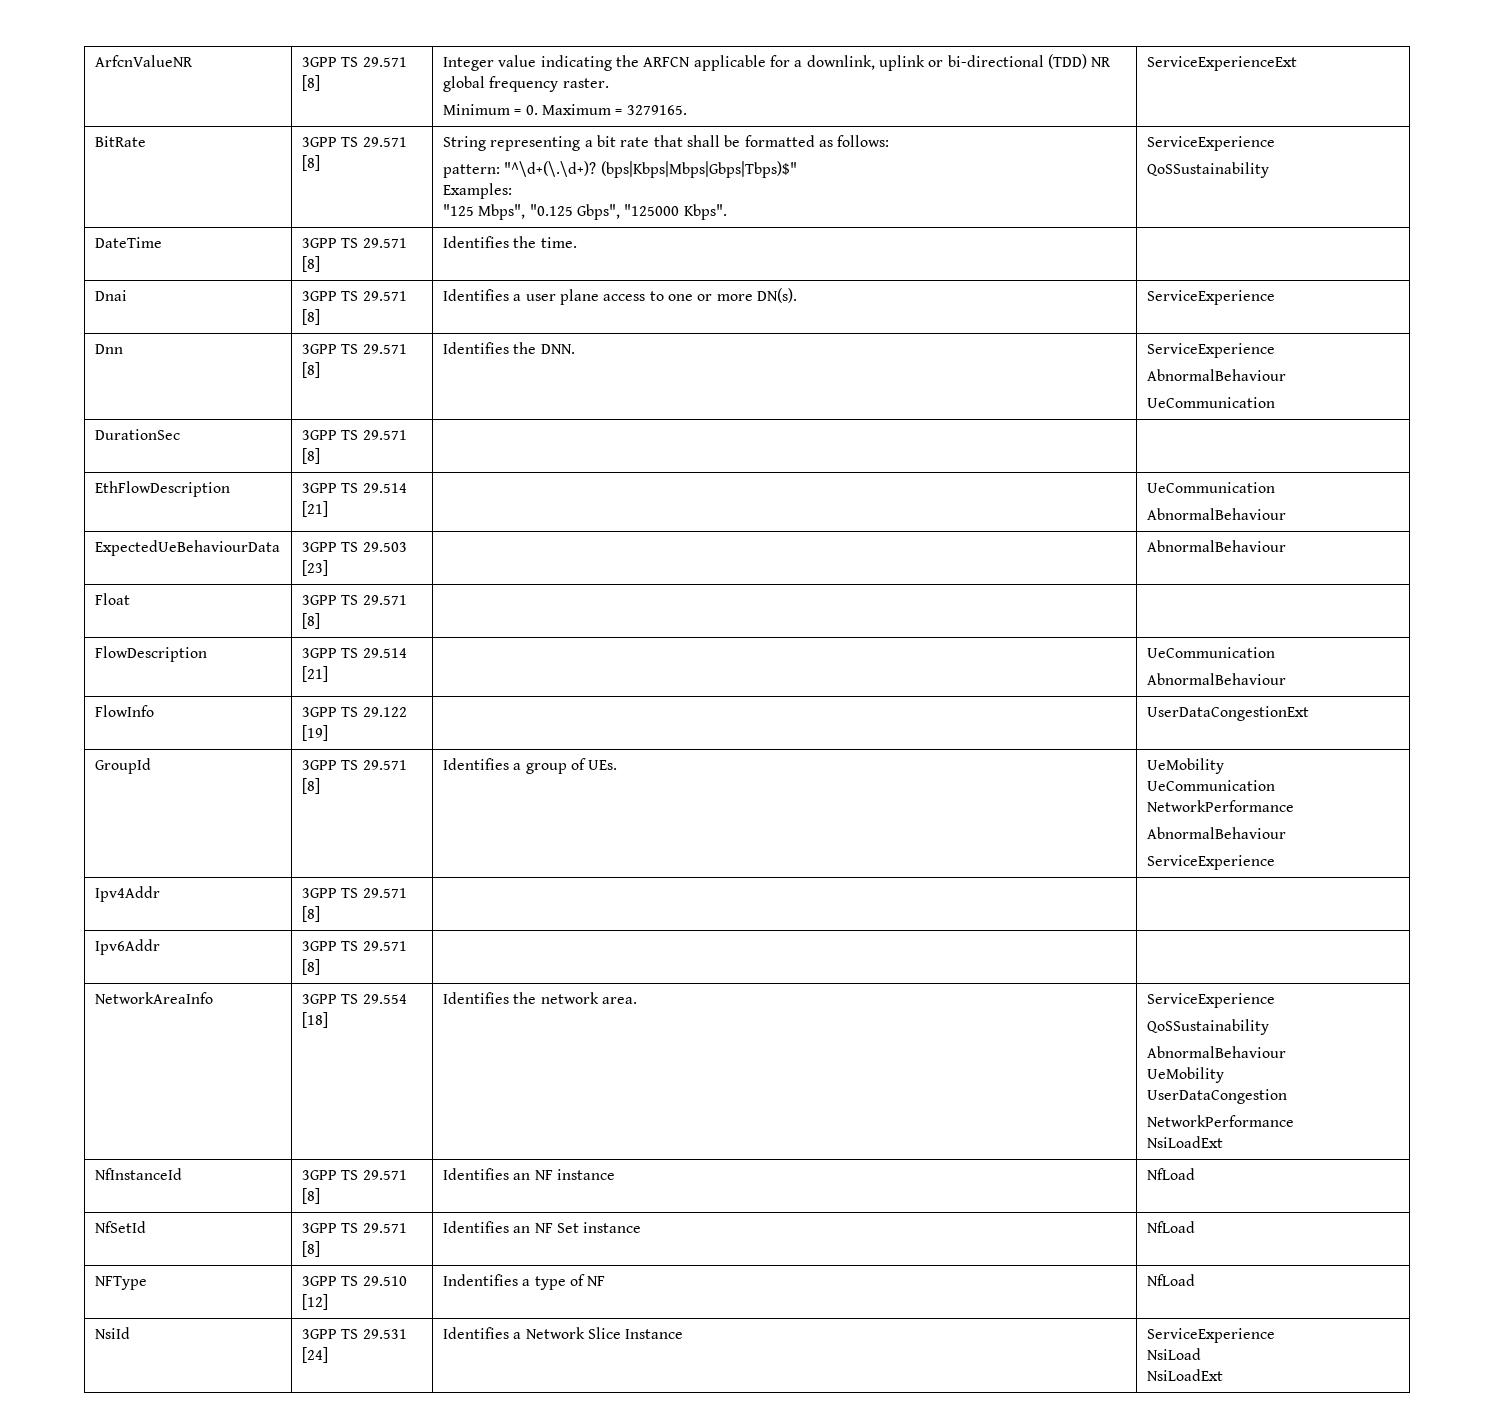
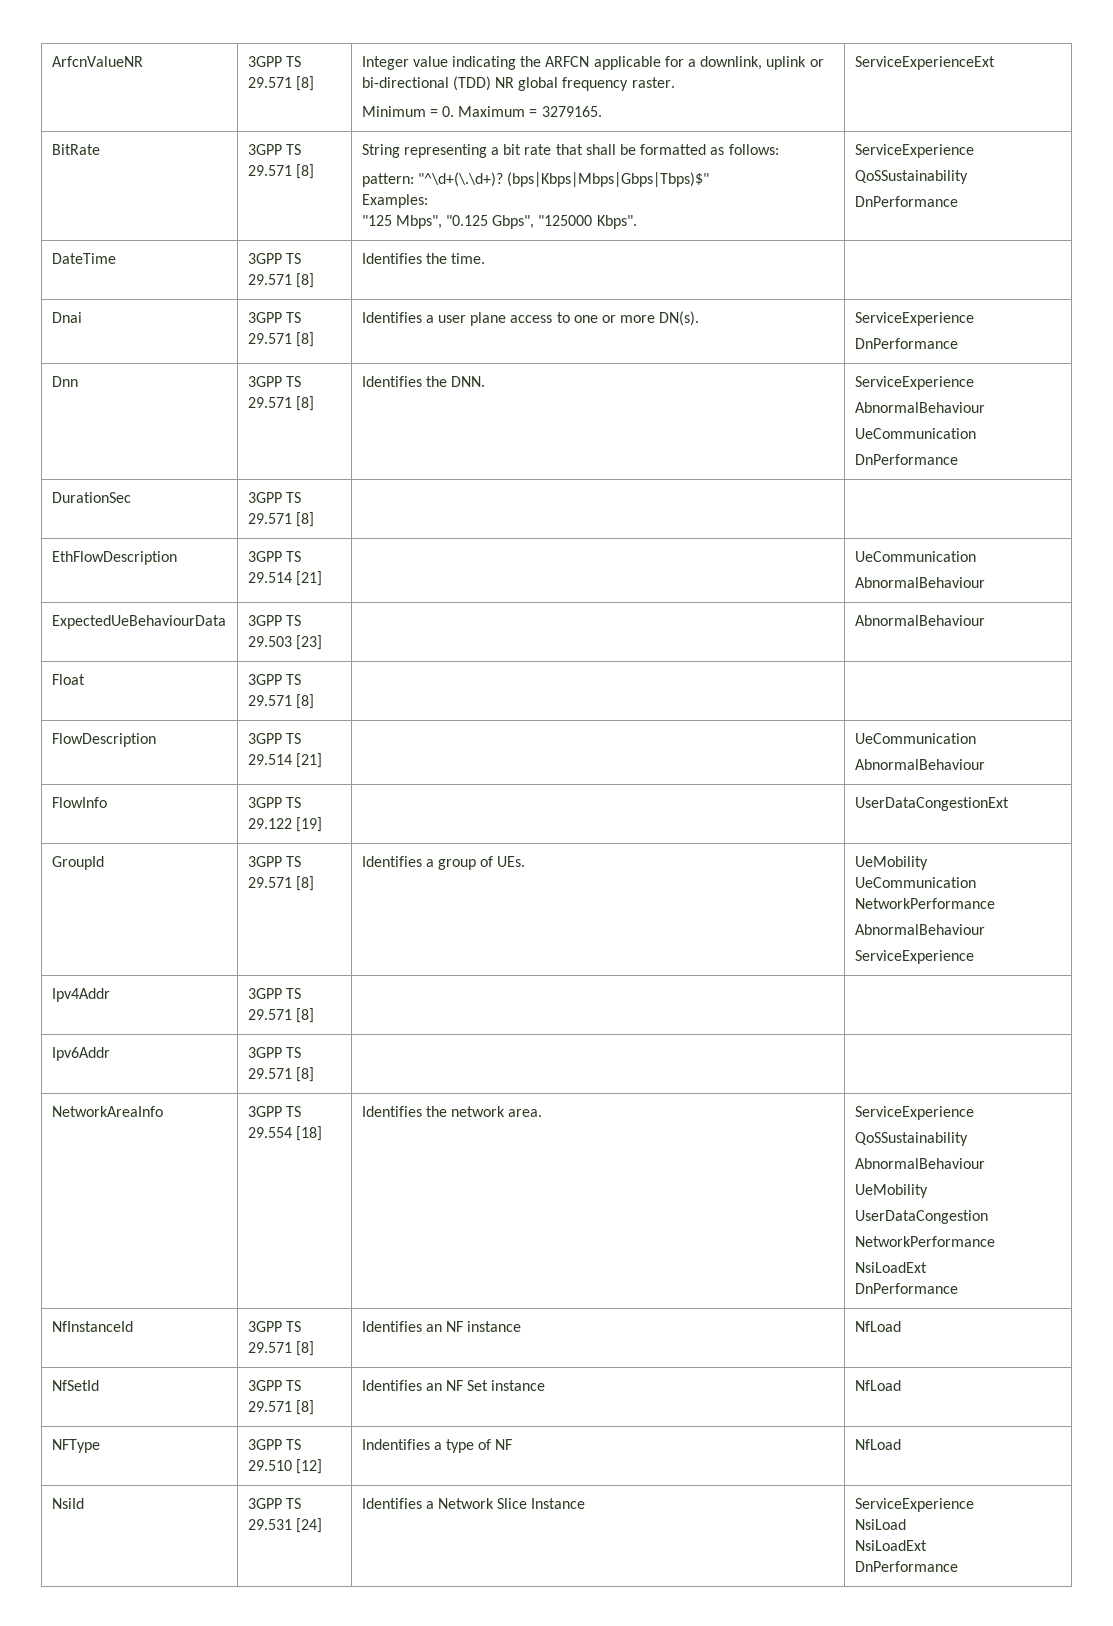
  BitRate | 3GPP TS 29.571 [8] | String representing a bit rate that shall be formatted as follows:
  pattern: "^\d+(\.\d+)? (bps|Kbps|Mbps|Gbps|Tbps)$"
  Examples:
  "125 Mbps", "0.125 Gbps", "125000 Kbps". | ServiceExperience
  QoSSustainability
+ DnPerformance
  Dnai | 3GPP TS 29.571 [8] | Identifies a user plane access to one or more DN(s). | ServiceExperience
+ DnPerformance
  Dnn | 3GPP TS 29.571 [8] | Identifies the DNN. | ServiceExperience
  AbnormalBehaviour
  UeCommunication
+ DnPerformance
  NetworkAreaInfo | 3GPP TS 29.554 [18] | Identifies the network area. | ServiceExperience
  QoSSustainability
  AbnormalBehaviour
  UeMobility
  UserDataCongestion
  NetworkPerformance
  NsiLoadExt
+ DnPerformance
  NsiId | 3GPP TS 29.531 [24] | Identifies a Network Slice Instance | ServiceExperience
  NsiLoad
  NsiLoadExt
+ DnPerformance

